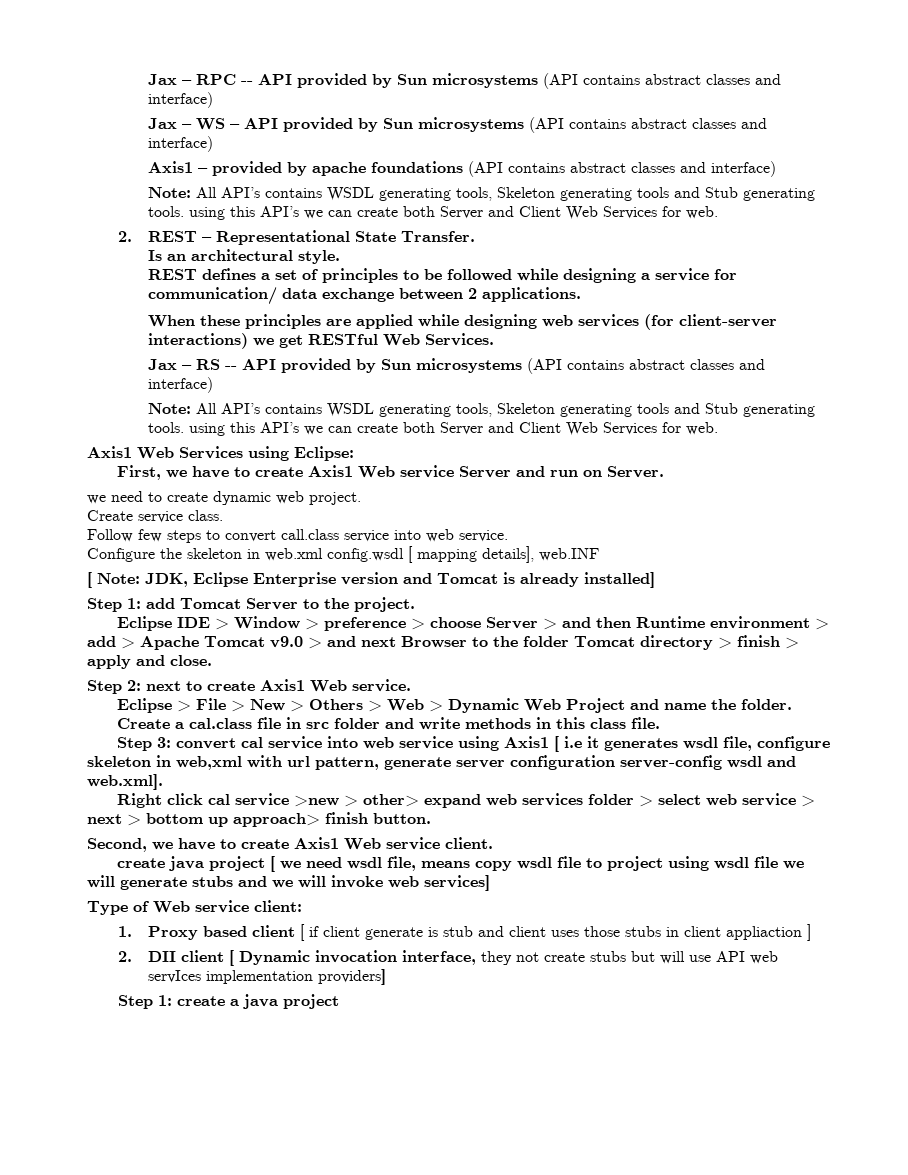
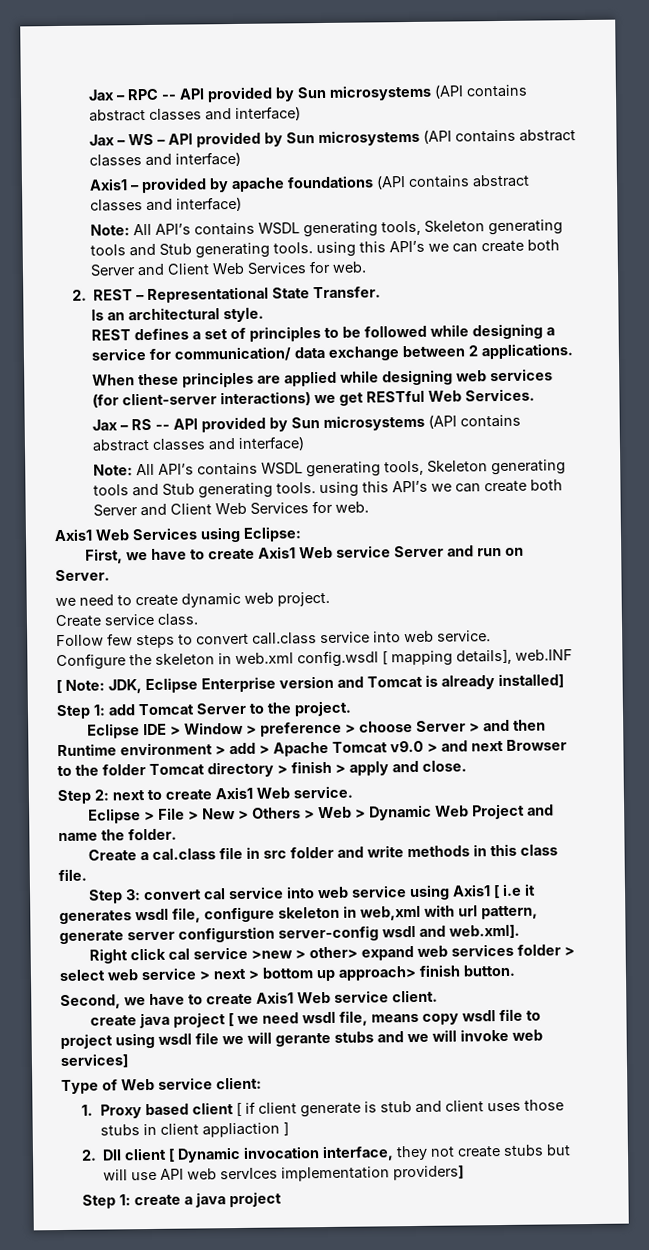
- Step 3: convert cal service into web service using Axis1 [ i.e it generates wsdl file, configure skeleton in web,xml with url pattern, generate server configuration server-config wsdl and web.xml].
+ Step 3: convert cal service into web service using Axis1 [ i.e it generates wsdl file, configure skeleton in web,xml with url pattern, generate server configurstion server-config wsdl and web.xml].
- create java project [ we need wsdl file, means copy wsdl file to project using wsdl file we will generate stubs and we will invoke web services]
+ create java project [ we need wsdl file, means copy wsdl file to project using wsdl file we will gerante stubs and we will invoke web services]

